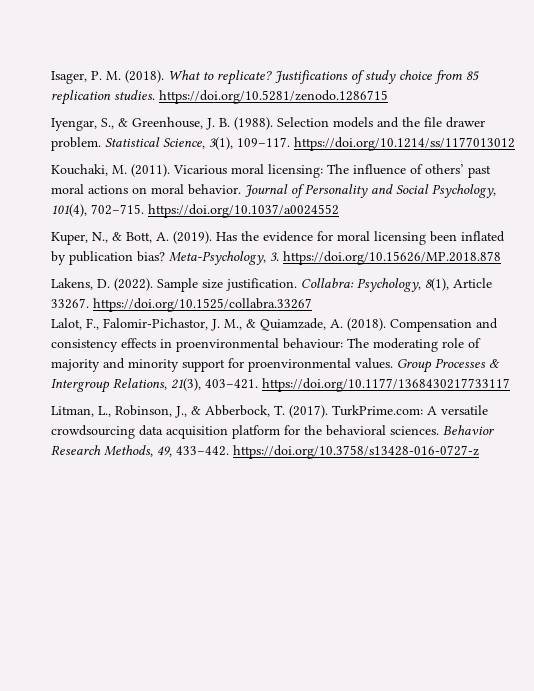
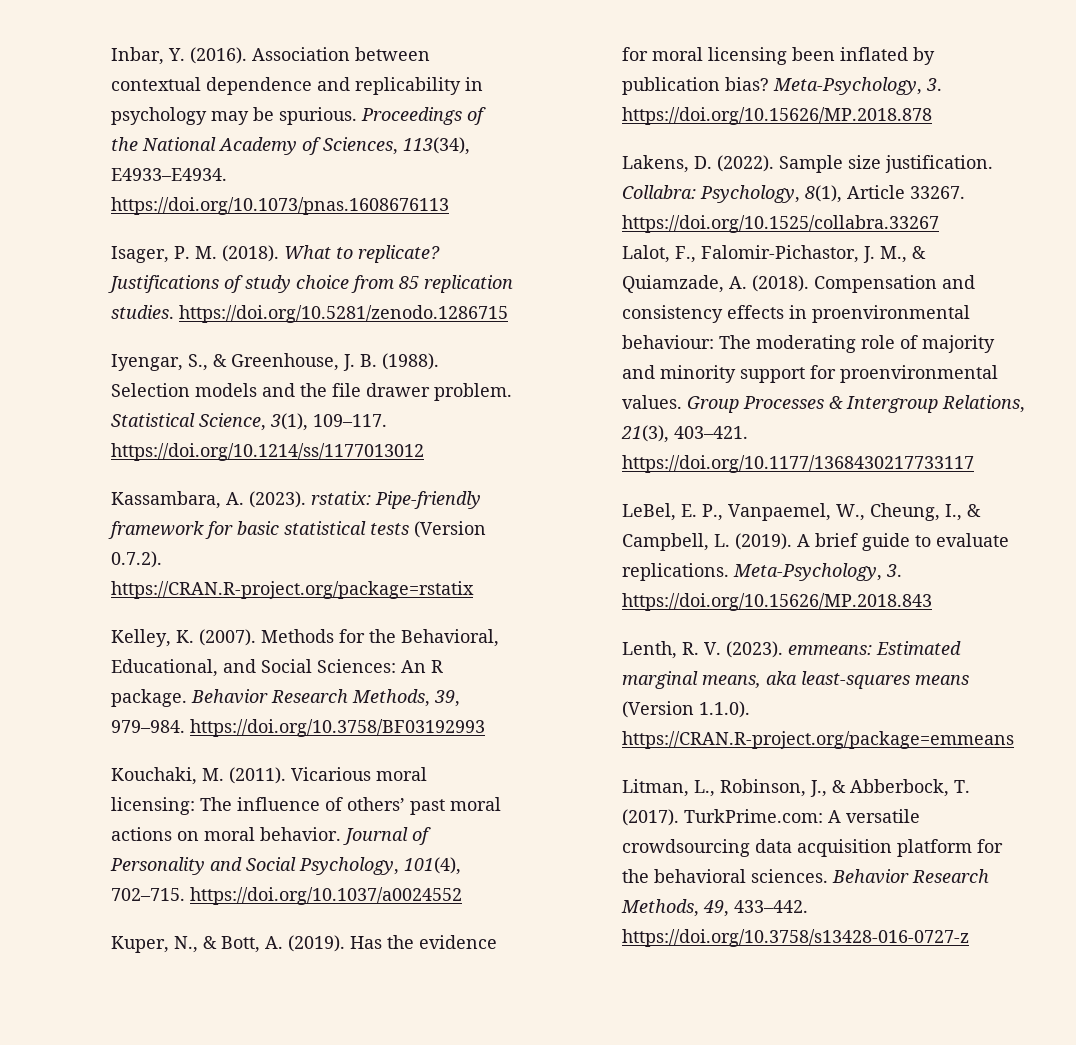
+ Inbar, Y. (2016). Association between contextual dependence and replicability in psychology may be spurious. Proceedings of the National Academy of Sciences, 113(34), E4933–E4934. https://doi.org/10.1073/pnas.1608676113
+ Kassambara, A. (2023). rstatix: Pipe-friendly framework for basic statistical tests (Version 0.7.2). https://CRAN.R-project.org/package=rstatix
+ Kelley, K. (2007). Methods for the Behavioral, Educational, and Social Sciences: An R package. Behavior Research Methods, 39, 979–984. https://doi.org/10.3758/BF03192993
+ LeBel, E. P., Vanpaemel, W., Cheung, I., & Campbell, L. (2019). A brief guide to evaluate replications. Meta-Psychology, 3. https://doi.org/10.15626/MP.2018.843
+ Lenth, R. V. (2023). emmeans: Estimated marginal means, aka least-squares means (Version 1.1.0). https://CRAN.R-project.org/package=emmeans

